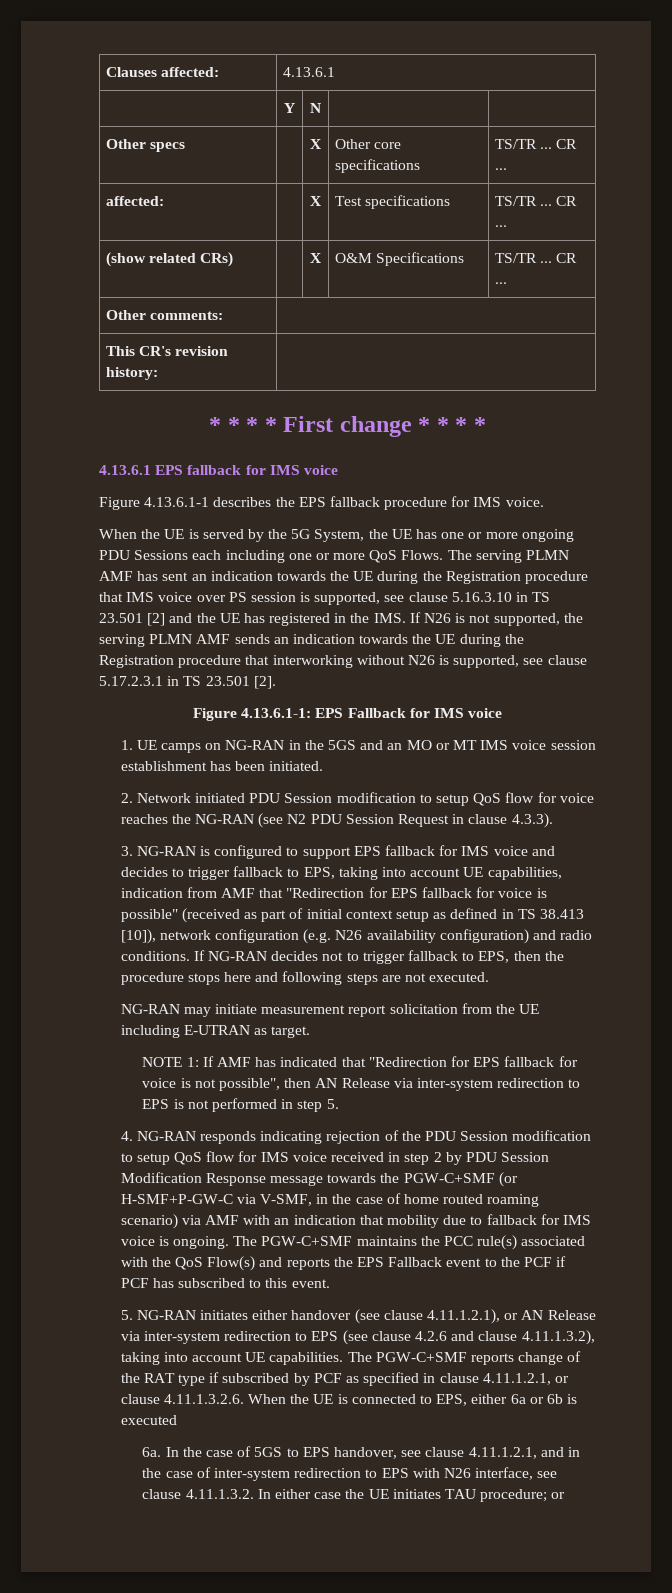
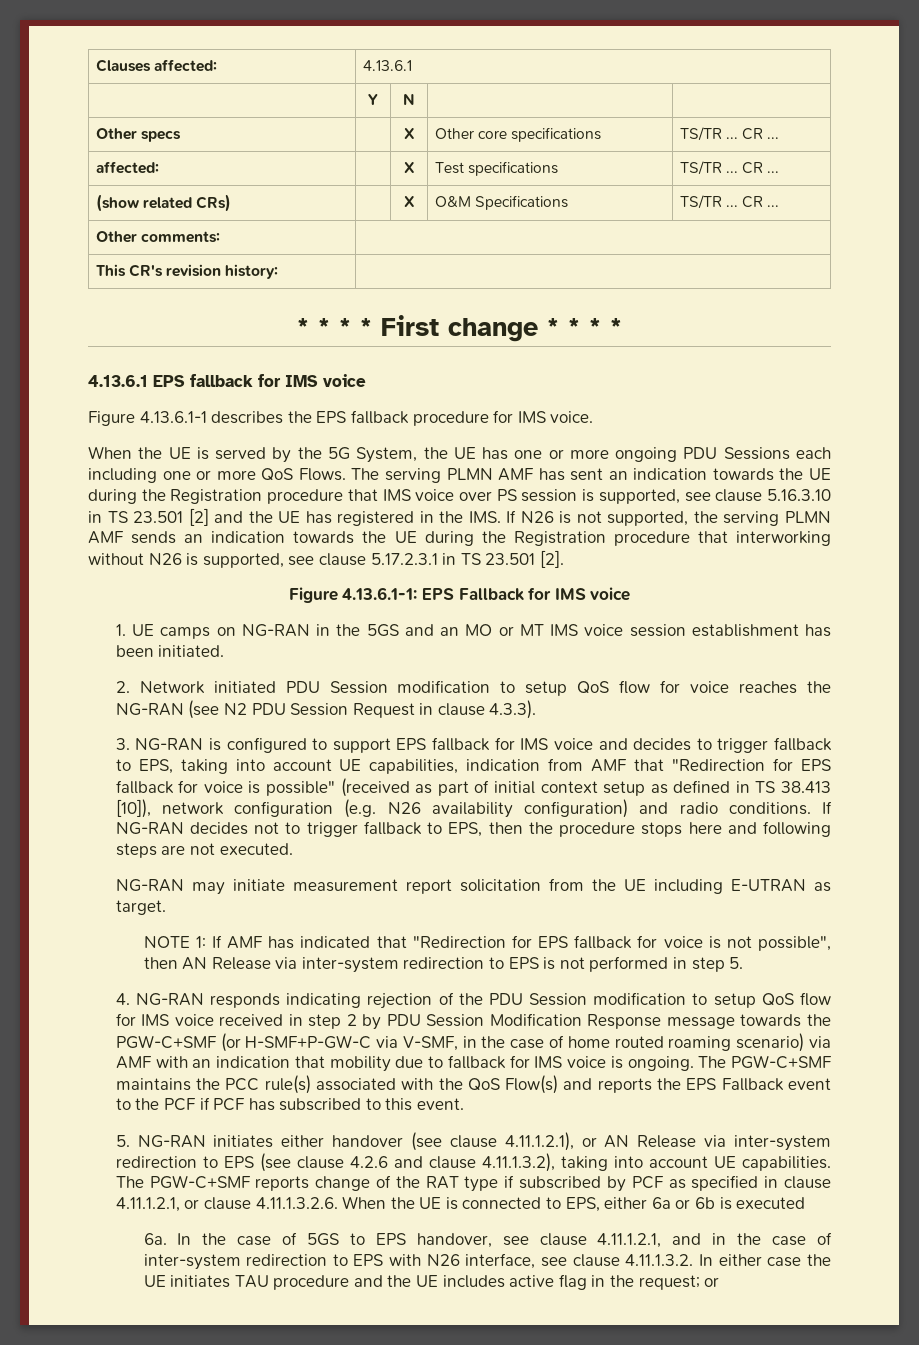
- In the case of 5GS to EPS handover, see clause 4.11.1.2.1, and in the case of inter-system redirection to EPS with N26 interface, see clause 4.11.1.3.2. In either case the UE initiates TAU procedure; or
+ In the case of 5GS to EPS handover, see clause 4.11.1.2.1, and in the case of inter-system redirection to EPS with N26 interface, see clause 4.11.1.3.2. In either case the UE initiates TAU procedure and the UE includes active flag in the request; or

